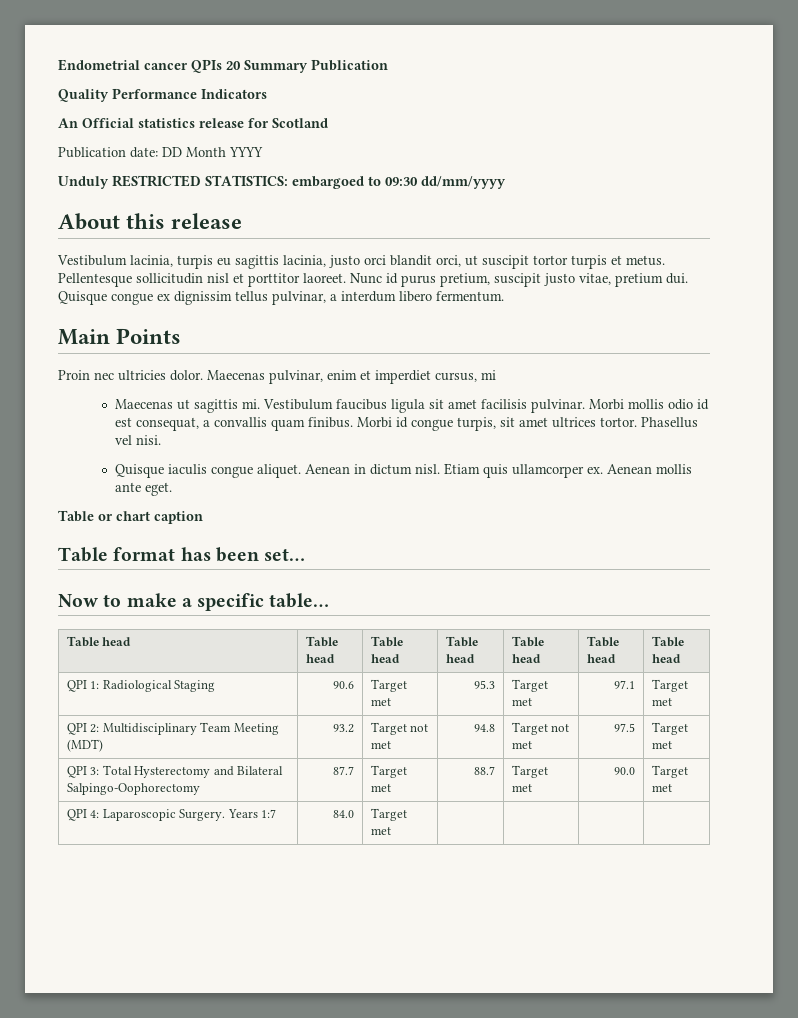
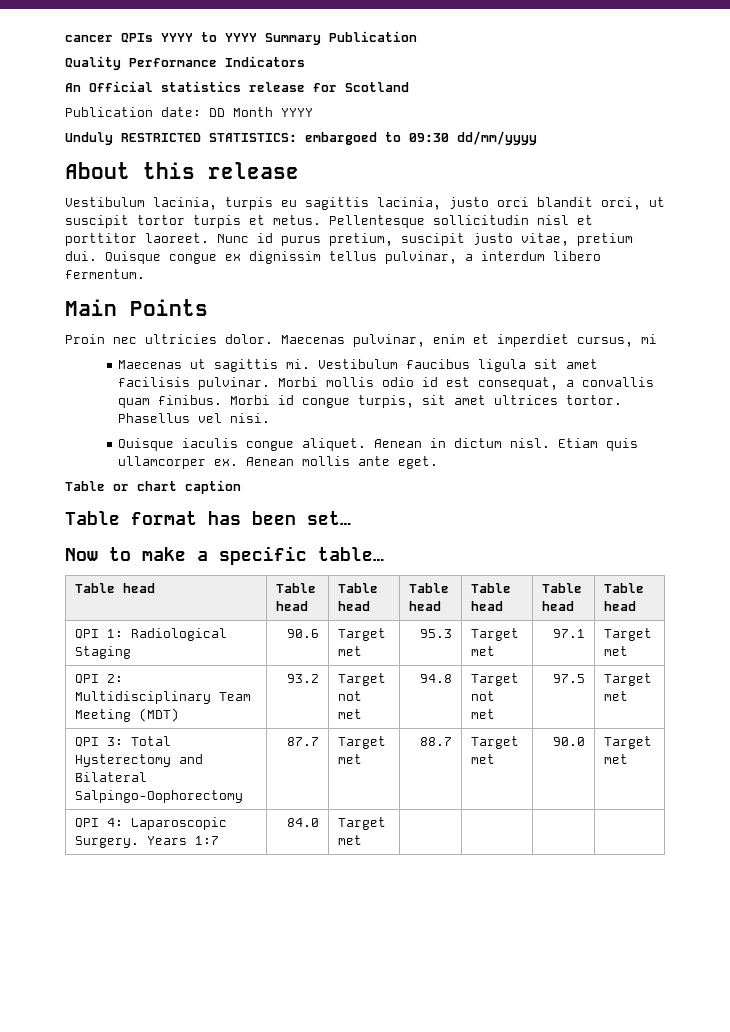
- Endometrial cancer QPIs 20 Summary Publication
+ cancer QPIs YYYY to YYYY Summary Publication

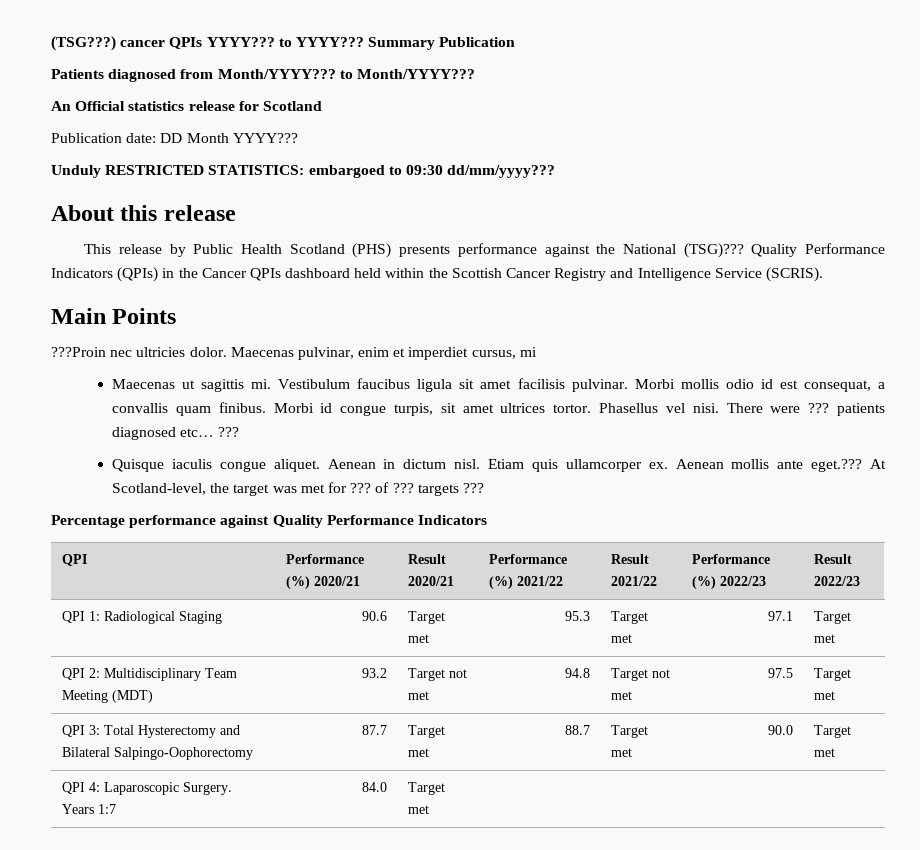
- cancer QPIs YYYY to YYYY Summary Publication
+ (TSG???) cancer QPIs YYYY??? to YYYY??? Summary Publication
- Quality Performance Indicators
+ Patients diagnosed from Month/YYYY??? to Month/YYYY???
- Publication date: DD Month YYYY
+ Publication date: DD Month YYYY???
- Unduly RESTRICTED STATISTICS: embargoed to 09:30 dd/mm/yyyy
+ Unduly RESTRICTED STATISTICS: embargoed to 09:30 dd/mm/yyyy???
- Vestibulum lacinia, turpis eu sagittis lacinia, justo orci blandit orci, ut suscipit tortor turpis et metus. Pellentesque sollicitudin nisl et porttitor laoreet. Nunc id purus pretium, suscipit justo vitae, pretium dui. Quisque congue ex dignissim tellus pulvinar, a interdum libero fermentum.
+ This release by Public Health Scotland (PHS) presents performance against the National (TSG)??? Quality Performance Indicators (QPIs) in the Cancer QPIs dashboard held within the Scottish Cancer Registry and Intelligence Service (SCRIS).
- Proin nec ultricies dolor.
+ ???Proin nec ultricies dolor.
+ There were ??? patients diagnosed etc… ???
- Aenean mollis ante eget.
- Table or chart caption
- Table format has been set…
- Now to make a specific table…
- Table head | Table head | Table head | Table head | Table head | Table head | Table head
+ Aenean mollis ante eget.??? At Scotland-level, the target was met for ??? of ??? targets ???
+ Percentage performance against Quality Performance Indicators
+ QPI | Performance (%) 2020/21 | Result 2020/21 | Performance (%) 2021/22 | Result 2021/22 | Performance (%) 2022/23 | Result 2022/23

